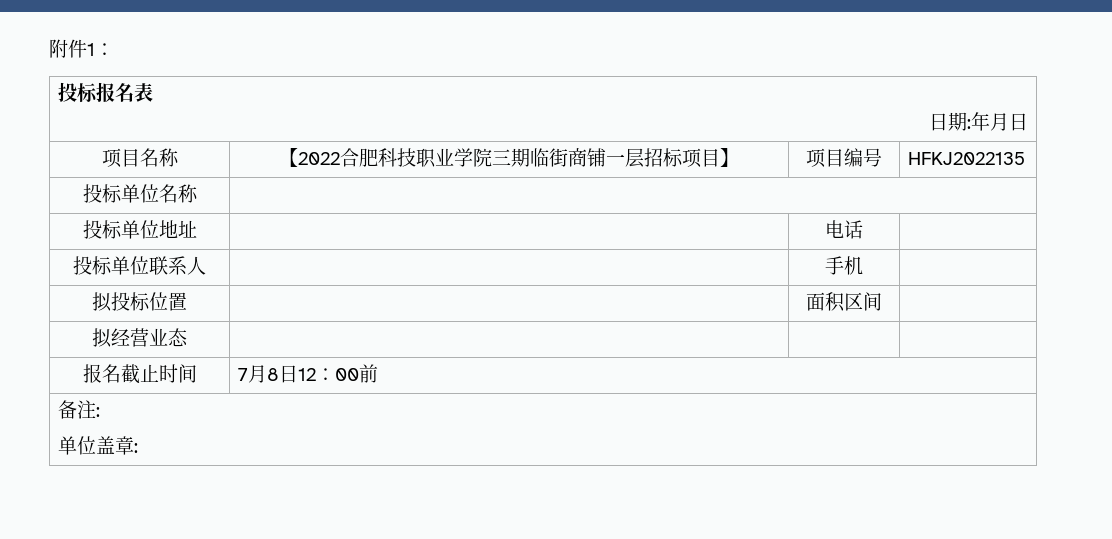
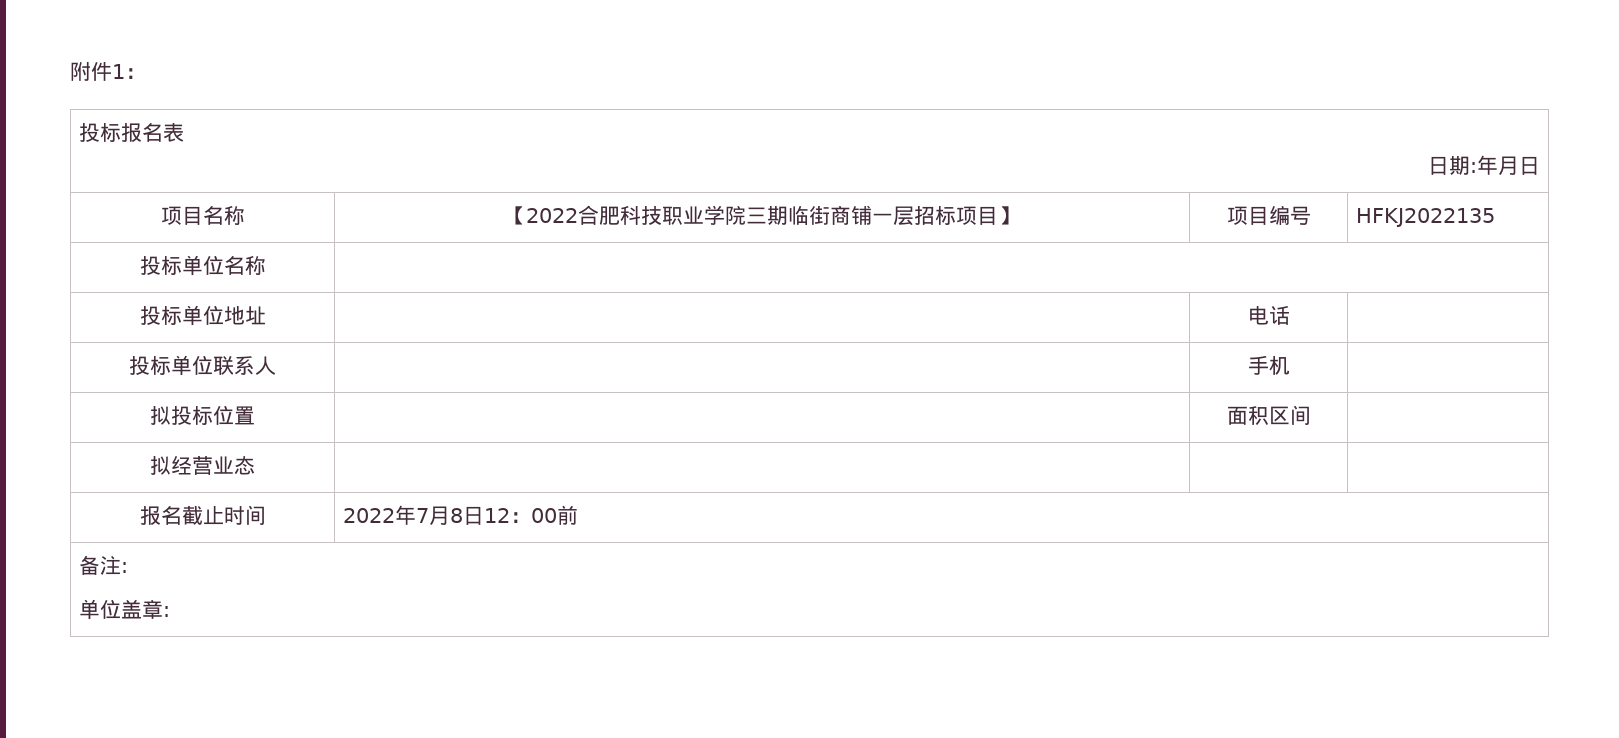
- 报名截止时间 | 7月8日12：00前
+ 报名截止时间 | 2022年7月8日12：00前

